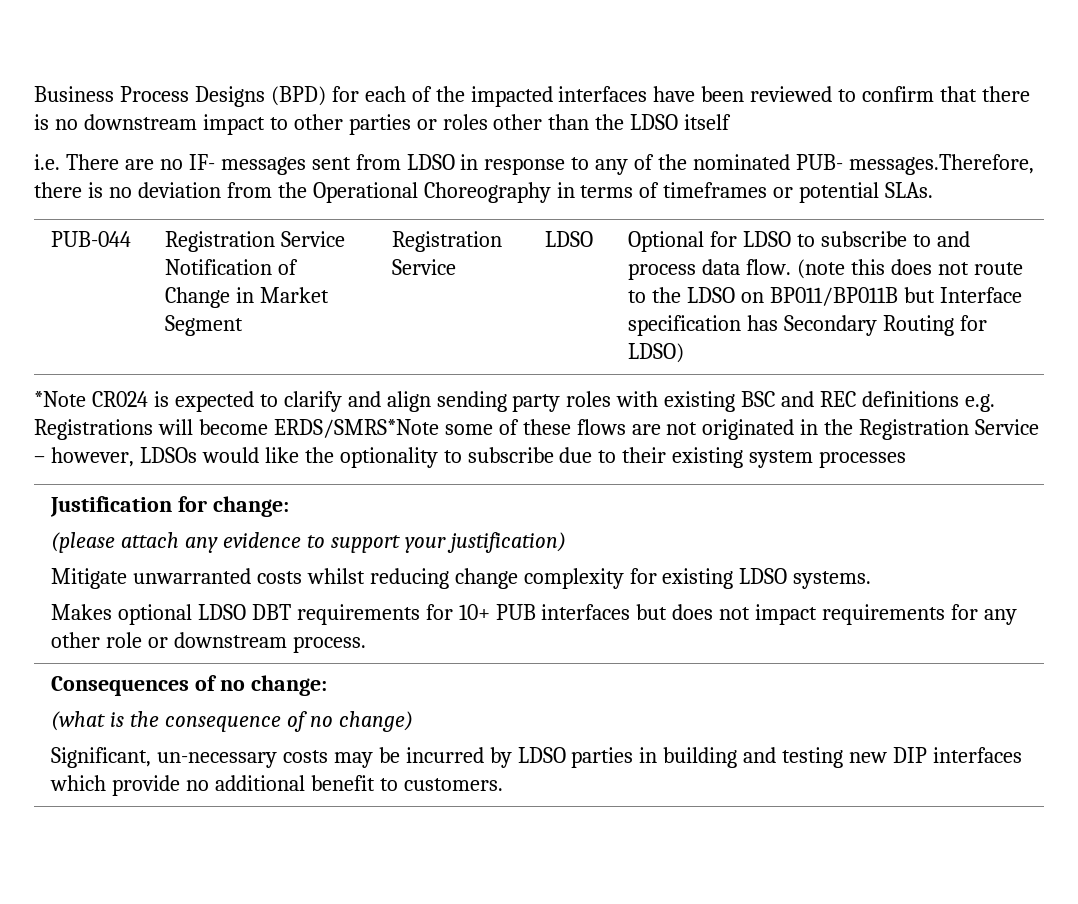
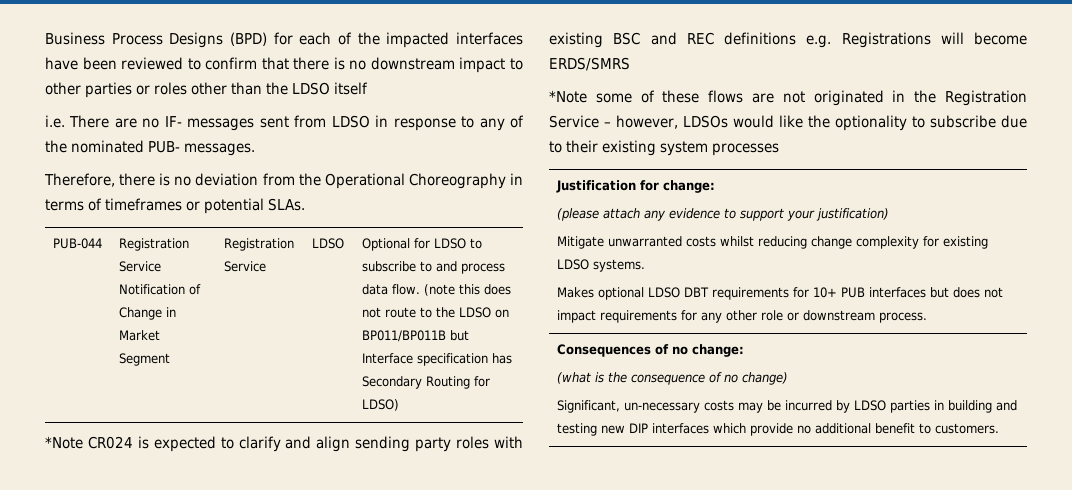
- i.e. There are no IF- messages sent from LDSO in response to any of the nominated PUB- messages.Therefore, there is no deviation from the Operational Choreography in terms of timeframes or potential SLAs.
+ i.e. There are no IF- messages sent from LDSO in response to any of the nominated PUB- messages.
+ Therefore, there is no deviation from the Operational Choreography in terms of timeframes or potential SLAs.
- *Note CR024 is expected to clarify and align sending party roles with existing BSC and REC definitions e.g. Registrations will become ERDS/SMRS*Note some of these flows are not originated in the Registration Service – however, LDSOs would like the optionality to subscribe due to their existing system processes
+ *Note CR024 is expected to clarify and align sending party roles with existing BSC and REC definitions e.g. Registrations will become ERDS/SMRS
+ *Note some of these flows are not originated in the Registration Service – however, LDSOs would like the optionality to subscribe due to their existing system processes

